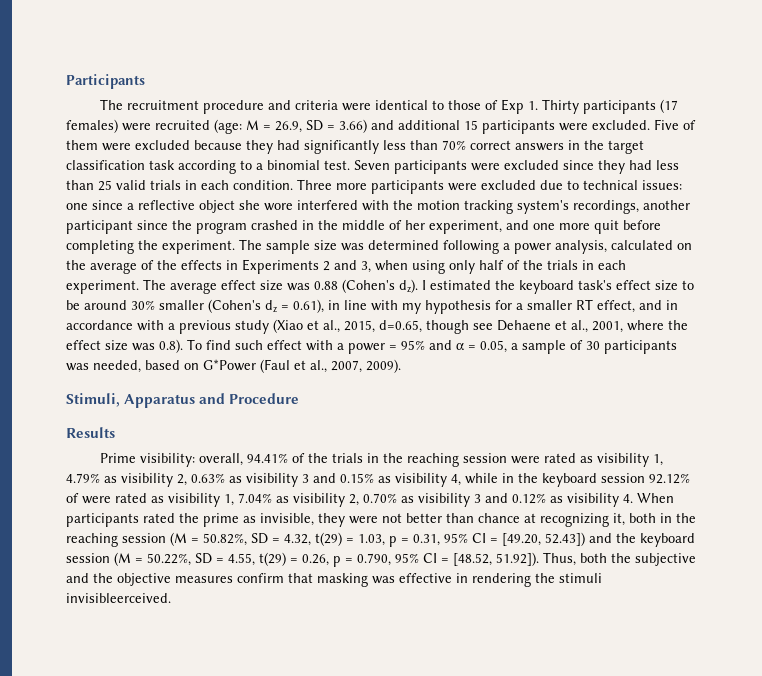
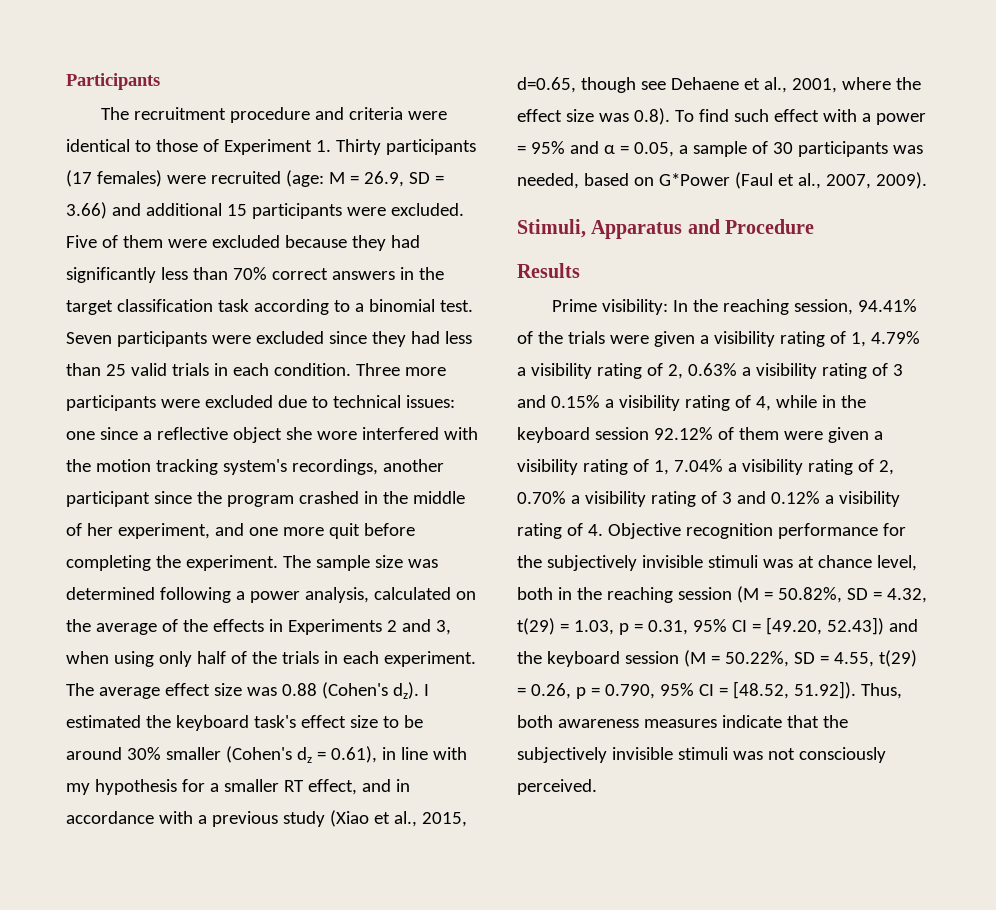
- The recruitment procedure and criteria were identical to those of Exp 1. Thirty participants (17 females) were recruited (age: M = 26.9, SD = 3.66) and additional 15 participants were excluded.
+ The recruitment procedure and criteria were identical to those of Experiment 1. Thirty participants (17 females) were recruited (age: M = 26.9, SD = 3.66) and additional 15 participants were excluded.
- Prime visibility: overall, 94.41% of the trials in the reaching session were rated as visibility 1, 4.79% as visibility 2, 0.63% as visibility 3 and 0.15% as visibility 4, while in the keyboard session 92.12% of were rated as visibility 1, 7.04% as visibility 2, 0.70% as visibility 3 and 0.12% as visibility 4. When participants rated the prime as invisible, they were not better than chance at recognizing it, both in the reaching session (M = 50.82%, SD = 4.32, t(29) = 1.03, p = 0.31, 95% CI = [49.20, 52.43]) and the keyboard session (M = 50.22%, SD = 4.55, t(29) = 0.26, p = 0.790, 95% CI = [48.52, 51.92]). Thus, both the subjective and the objective measures confirm that masking was effective in rendering the stimuli invisibleerceived.
+ Prime visibility: In the reaching session, 94.41% of the trials were given a visibility rating of 1, 4.79% a visibility rating of 2, 0.63% a visibility rating of 3 and 0.15% a visibility rating of 4, while in the keyboard session 92.12% of them were given a visibility rating of 1, 7.04% a visibility rating of 2, 0.70% a visibility rating of 3 and 0.12% a visibility rating of 4. Objective recognition performance for the subjectively invisible stimuli was at chance level, both in the reaching session (M = 50.82%, SD = 4.32, t(29) = 1.03, p = 0.31, 95% CI = [49.20, 52.43]) and the keyboard session (M = 50.22%, SD = 4.55, t(29) = 0.26, p = 0.790, 95% CI = [48.52, 51.92]). Thus, both awareness measures indicate that the subjectively invisible stimuli was not consciously perceived.

